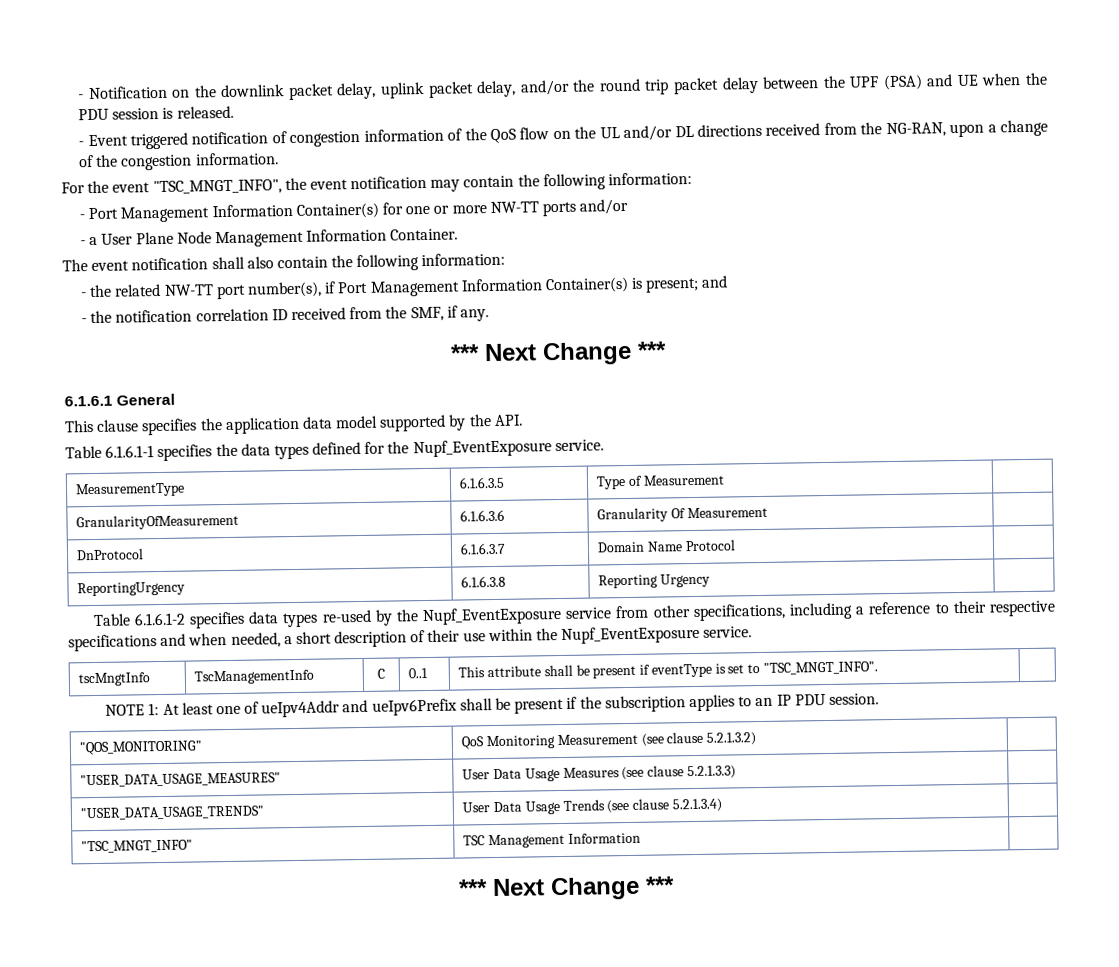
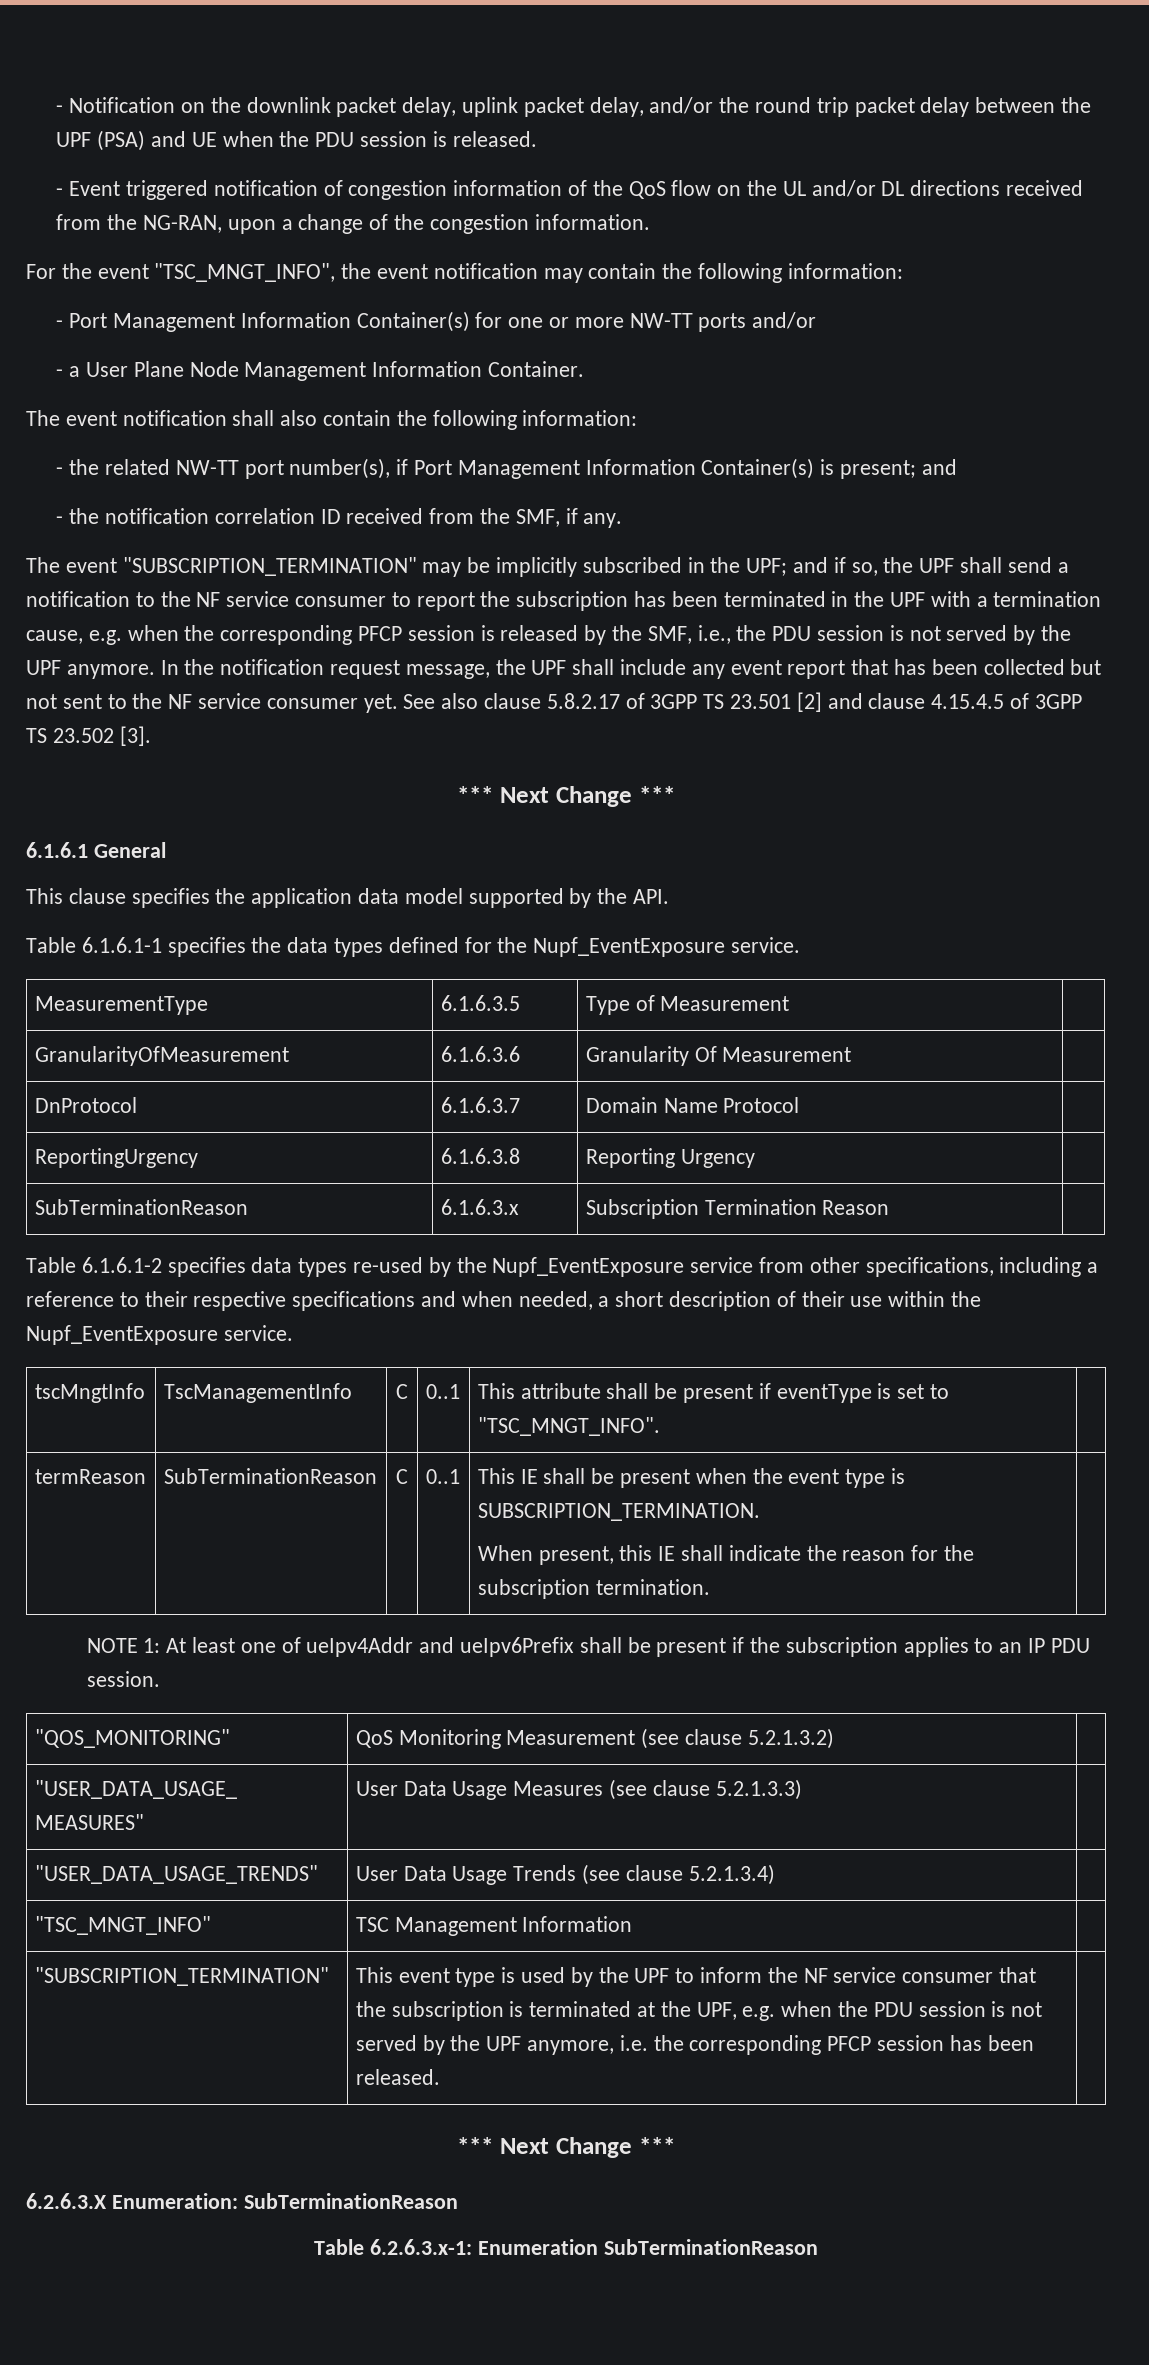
+ The event "SUBSCRIPTION_TERMINATION" may be implicitly subscribed in the UPF; and if so, the UPF shall send a notification to the NF service consumer to report the subscription has been terminated in the UPF with a termination cause, e.g. when the corresponding PFCP session is released by the SMF, i.e., the PDU session is not served by the UPF anymore. In the notification request message, the UPF shall include any event report that has been collected but not sent to the NF service consumer yet. See also clause 5.8.2.17 of 3GPP TS 23.501 [2] and clause 4.15.4.5 of 3GPP TS 23.502 [3].
+ SubTerminationReason | 6.1.6.3.x | Subscription Termination Reason |
+ termReason | SubTerminationReason | C | 0..1 | This IE shall be present when the event type is SUBSCRIPTION_TERMINATION.
+ When present, this IE shall indicate the reason for the subscription termination. |
  "TSC_MNGT_INFO" | TSC Management Information |
+ "SUBSCRIPTION_TERMINATION" | This event type is used by the UPF to inform the NF service consumer that the subscription is terminated at the UPF, e.g. when the PDU session is not served by the UPF anymore, i.e. the corresponding PFCP session has been released. |
  *** Next Change ***
+ 6.2.6.3.X Enumeration: SubTerminationReason
+ Table 6.2.6.3.x-1: Enumeration SubTerminationReason

